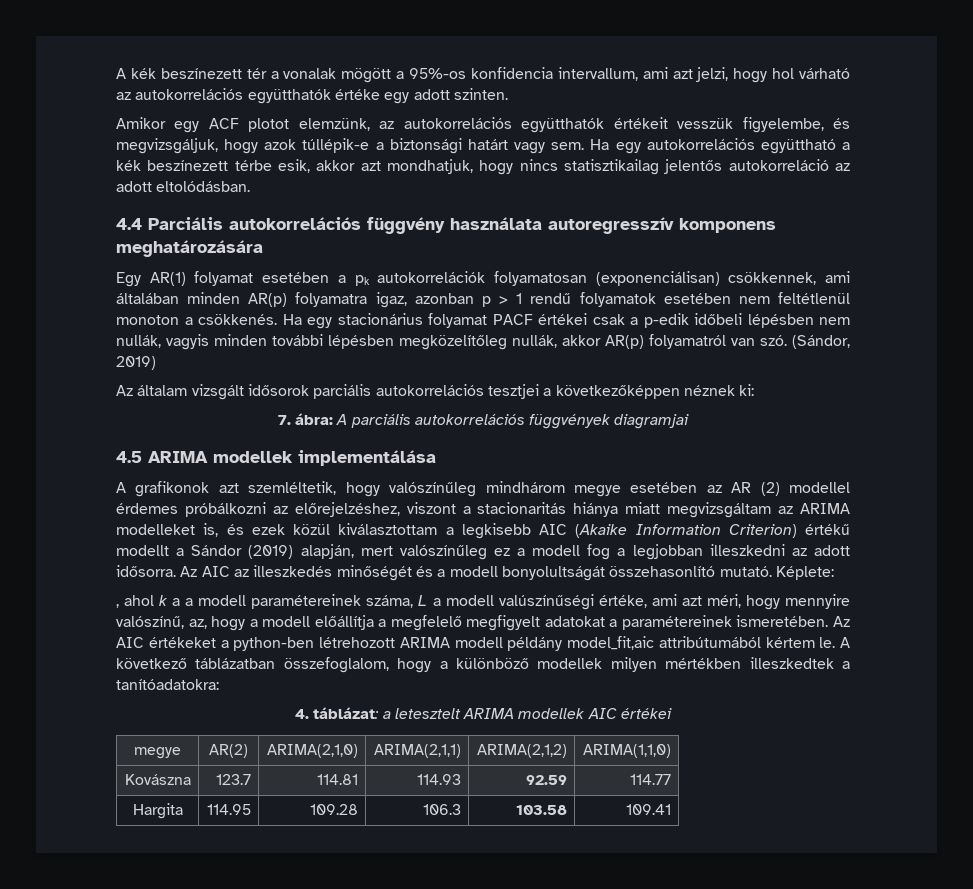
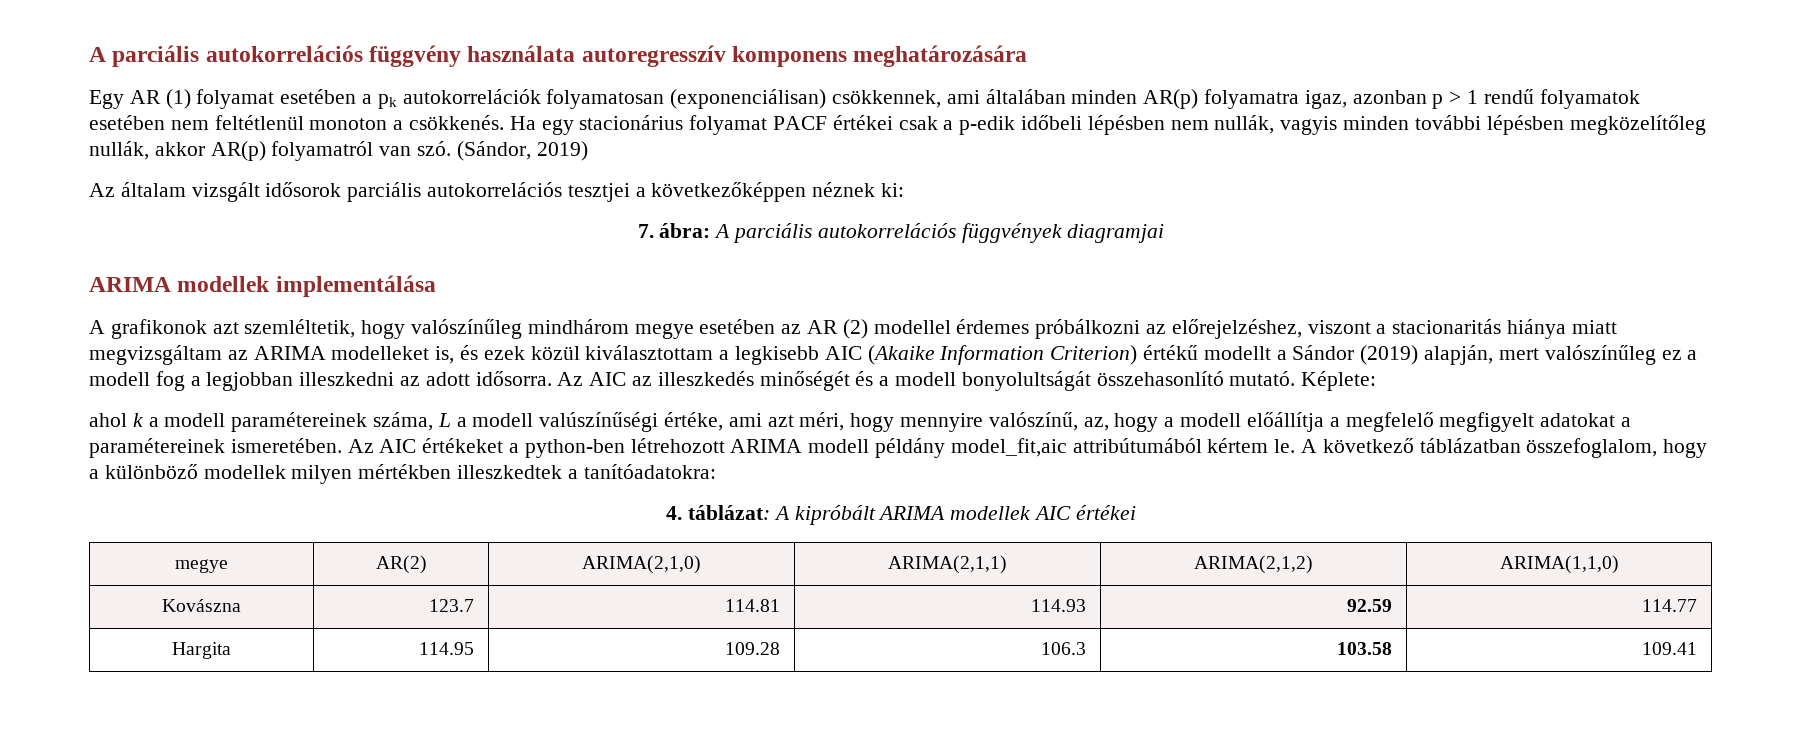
- A kék beszínezett tér a vonalak mögött a 95%-os konfidencia intervallum, ami azt jelzi, hogy hol várható az autokorrelációs együtthatók értéke egy adott szinten.
- Amikor egy ACF plotot elemzünk, az autokorrelációs együtthatók értékeit vesszük figyelembe, és megvizsgáljuk, hogy azok túllépik-e a biztonsági határt vagy sem. Ha egy autokorrelációs együttható a kék beszínezett térbe esik, akkor azt mondhatjuk, hogy nincs statisztikailag jelentős autokorreláció az adott eltolódásban.
- 4.4 Parciális autokorrelációs függvény használata autoregresszív komponens meghatározására
+ A parciális autokorrelációs függvény használata autoregresszív komponens meghatározására
- Egy AR(1) folyamat esetében a pk autokorrelációk folyamatosan (exponenciálisan) csökkennek, ami általában minden AR(p) folyamatra igaz, azonban p > 1 rendű folyamatok esetében nem feltétlenül monoton a csökkenés.
+ Egy AR (1) folyamat esetében a pk autokorrelációk folyamatosan (exponenciálisan) csökkennek, ami általában minden AR(p) folyamatra igaz, azonban p > 1 rendű folyamatok esetében nem feltétlenül monoton a csökkenés.
- 4.5 ARIMA modellek implementálása
+ ARIMA modellek implementálása
- , ahol k a a modell paramétereinek száma, L a modell valúszínűségi értéke, ami azt méri, hogy mennyire valószínű, az, hogy a modell előállítja a megfelelő megfigyelt adatokat a paramétereinek ismeretében.
+ ahol k a modell paramétereinek száma, L a modell valúszínűségi értéke, ami azt méri, hogy mennyire valószínű, az, hogy a modell előállítja a megfelelő megfigyelt adatokat a paramétereinek ismeretében.
- 4. táblázat: a letesztelt ARIMA modellek AIC értékei
+ 4. táblázat: A kipróbált ARIMA modellek AIC értékei

